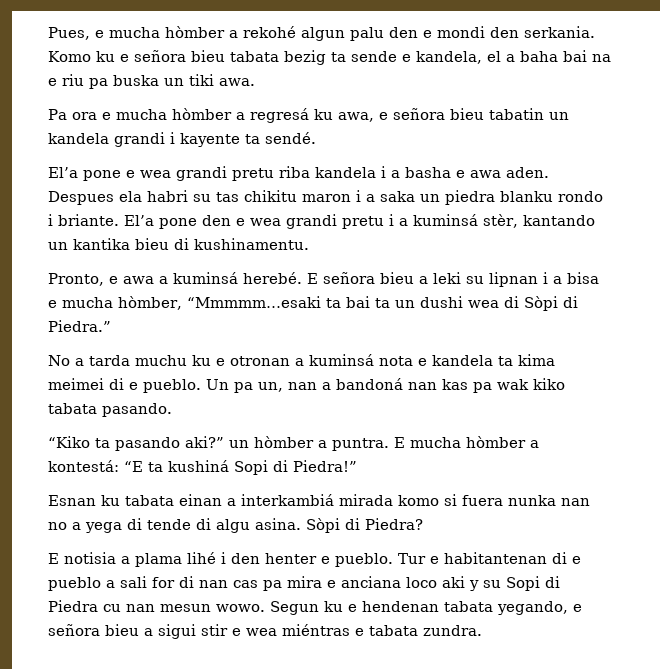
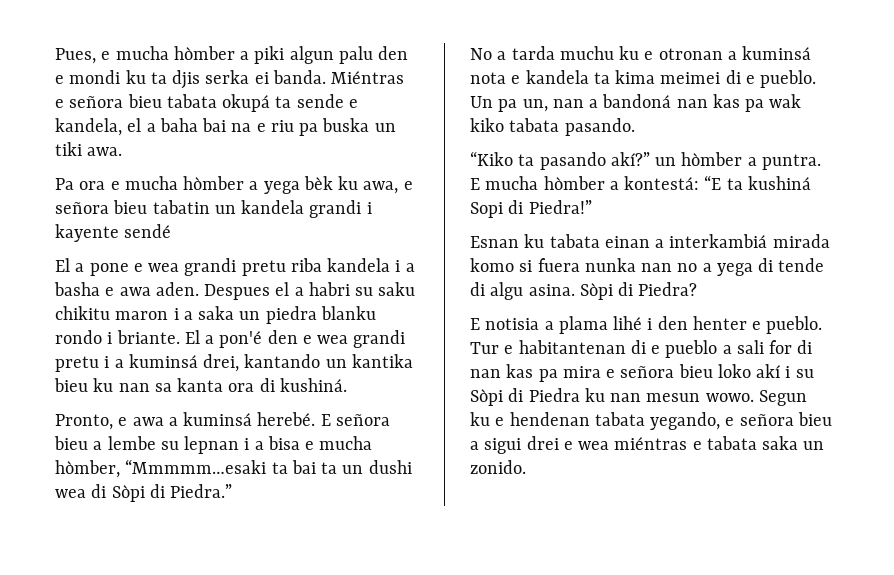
- Pues, e mucha hòmber a rekohé algun palu den e mondi den serkania. Komo ku e señora bieu tabata bezig ta sende e kandela, el a baha bai na e riu pa buska un tiki awa.
+ Pues, e mucha hòmber a piki algun palu den e mondi ku ta djis serka ei banda. Miéntras e señora bieu tabata okupá ta sende e kandela, el a baha bai na e riu pa buska un tiki awa.
- Pa ora e mucha hòmber a regresá ku awa, e señora bieu tabatin un kandela grandi i kayente ta sendé.
- El’a pone e wea grandi pretu riba kandela i a basha e awa aden.
+ Pa ora e mucha hòmber a yega bèk ku awa, e señora bieu tabatin un kandela grandi i kayente sendé
+ El a pone e wea grandi pretu riba kandela i a basha e awa aden.
- Despues ela habri su tas chikitu maron i a saka un piedra blanku rondo i briante.
+ Despues el a habri su saku chikitu maron i a saka un piedra blanku rondo i briante.
- El’a pone den e wea grandi pretu i a kuminsá stèr, kantando un kantika bieu di kushinamentu.
+ El a pon'é den e wea grandi pretu i a kuminsá drei, kantando un kantika bieu ku nan sa kanta ora di kushiná.
- E señora bieu a leki su lipnan i a bisa e mucha hòmber, “Mmmmm…esaki ta bai ta un dushi wea di Sòpi di Piedra.”
+ E señora bieu a lembe su lepnan i a bisa e mucha hòmber, “Mmmmm…esaki ta bai ta un dushi wea di Sòpi di Piedra.”
- “Kiko ta pasando aki?” un hòmber a puntra.
+ “Kiko ta pasando akí?” un hòmber a puntra.
- Tur e habitantenan di e pueblo a sali for di nan cas pa mira e anciana loco aki y su Sopi di Piedra cu nan mesun wowo.
+ Tur e habitantenan di e pueblo a sali for di nan kas pa mira e señora bieu loko akí i su Sòpi di Piedra ku nan mesun wowo.
- Segun ku e hendenan tabata yegando, e señora bieu a sigui stir e wea miéntras e tabata zundra.
+ Segun ku e hendenan tabata yegando, e señora bieu a sigui drei e wea miéntras e tabata saka un zonido.

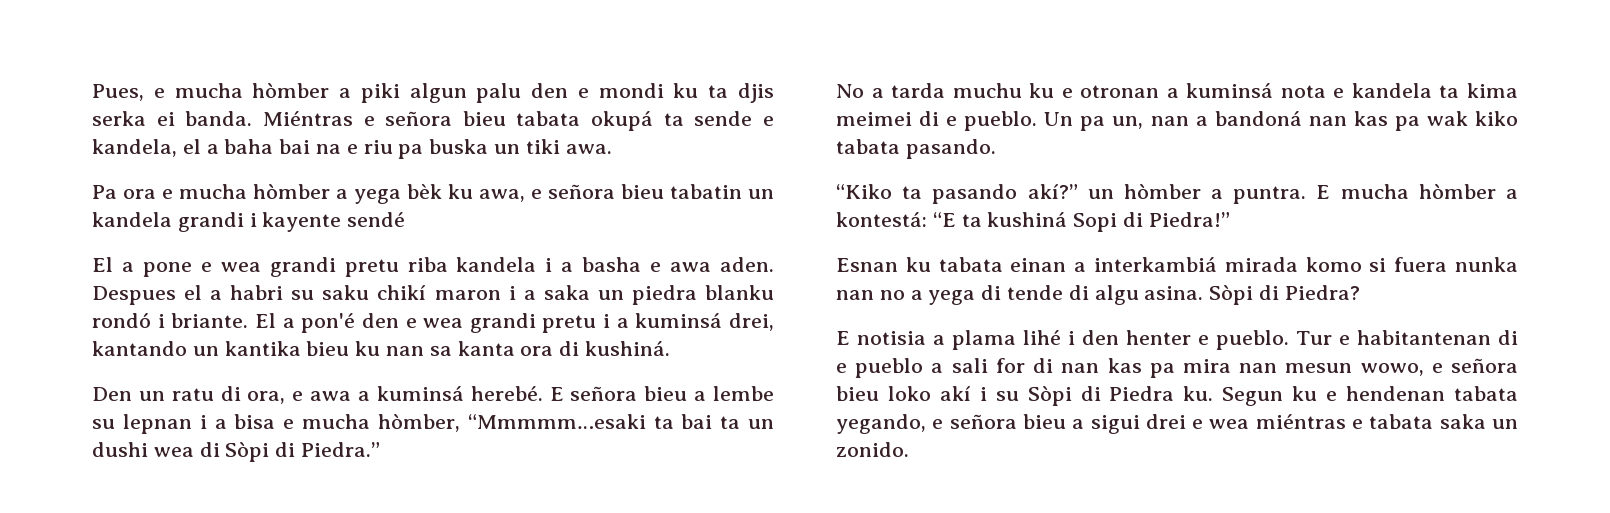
- Despues el a habri su saku chikitu maron i a saka un piedra blanku rondo i briante.
+ Despues el a habri su saku chikí maron i a saka un piedra blanku rondó i briante.
- Pronto, e awa a kuminsá herebé.
+ Den un ratu di ora, e awa a kuminsá herebé.
- Tur e habitantenan di e pueblo a sali for di nan kas pa mira e señora bieu loko akí i su Sòpi di Piedra ku nan mesun wowo.
+ Tur e habitantenan di e pueblo a sali for di nan kas pa mira nan mesun wowo, e señora bieu loko akí i su Sòpi di Piedra ku.

